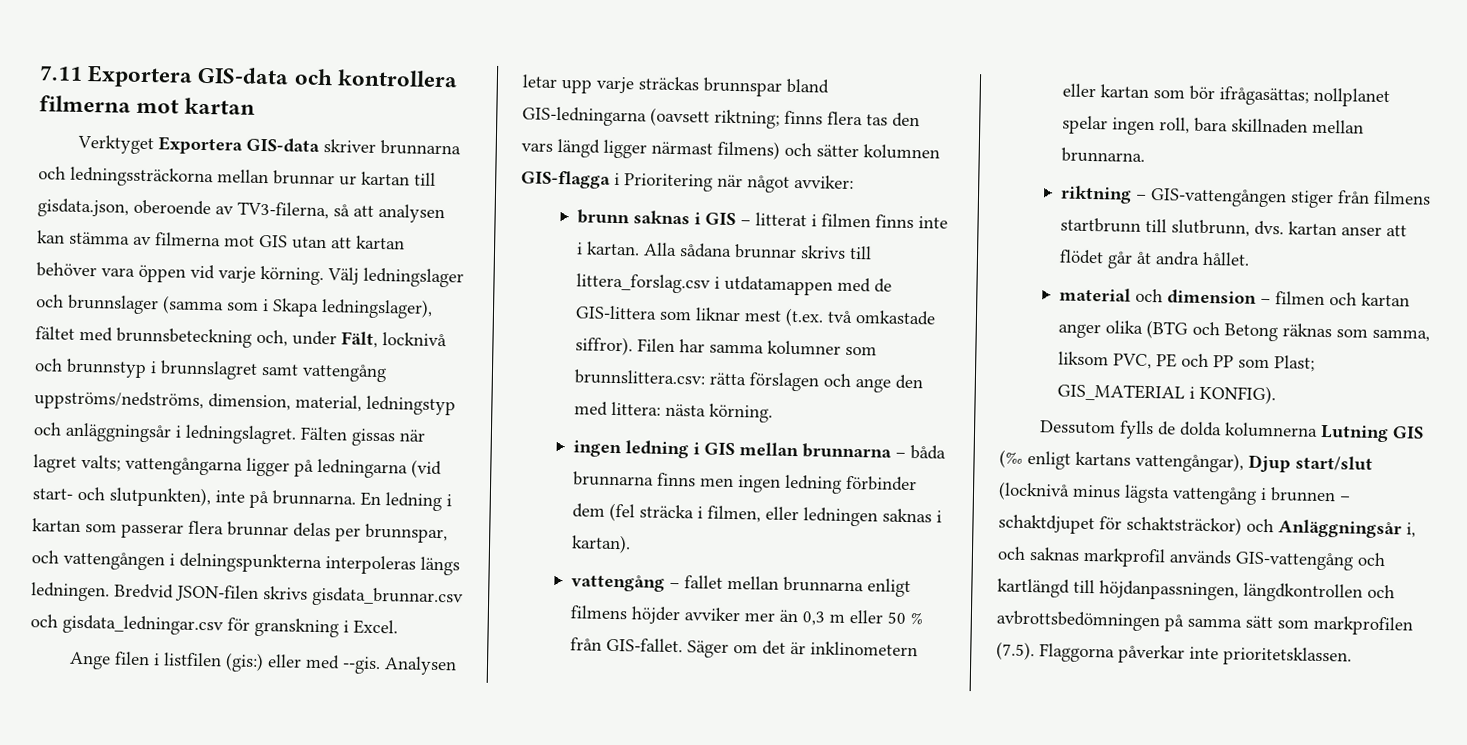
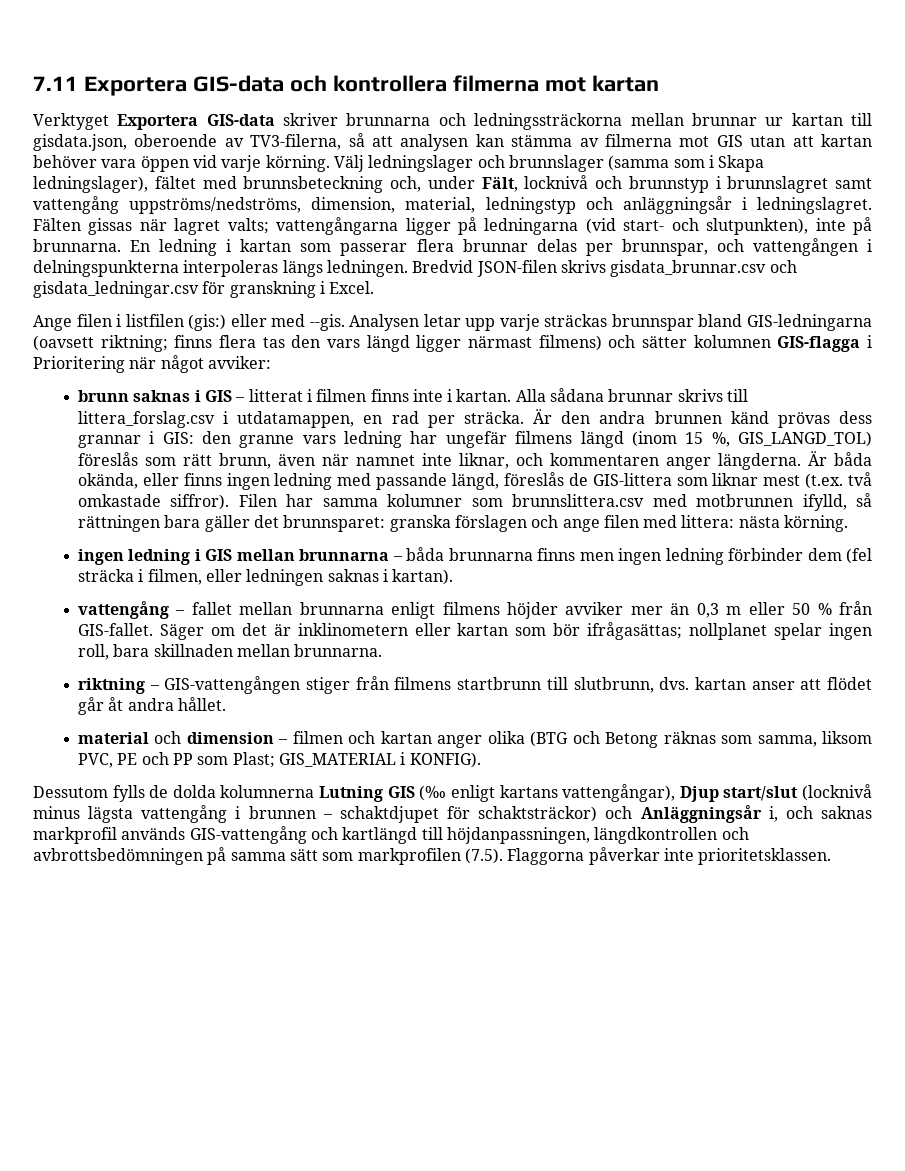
- Alla sådana brunnar skrivs till littera_forslag.csv i utdatamappen med de GIS-littera som liknar mest (t.ex. två omkastade siffror).
+ Alla sådana brunnar skrivs till littera_forslag.csv i utdatamappen, en rad per sträcka. Är den andra brunnen känd prövas dess grannar i GIS: den granne vars ledning har ungefär filmens längd (inom 15 %, GIS_LANGD_TOL) föreslås som rätt brunn, även när namnet inte liknar, och kommentaren anger längderna. Är båda okända, eller finns ingen ledning med passande längd, föreslås de GIS-littera som liknar mest (t.ex. två omkastade siffror).
- Filen har samma kolumner som brunnslittera.csv: rätta förslagen och ange den med littera: nästa körning.
+ Filen har samma kolumner som brunnslittera.csv med motbrunnen ifylld, så rättningen bara gäller det brunnsparet: granska förslagen och ange filen med littera: nästa körning.

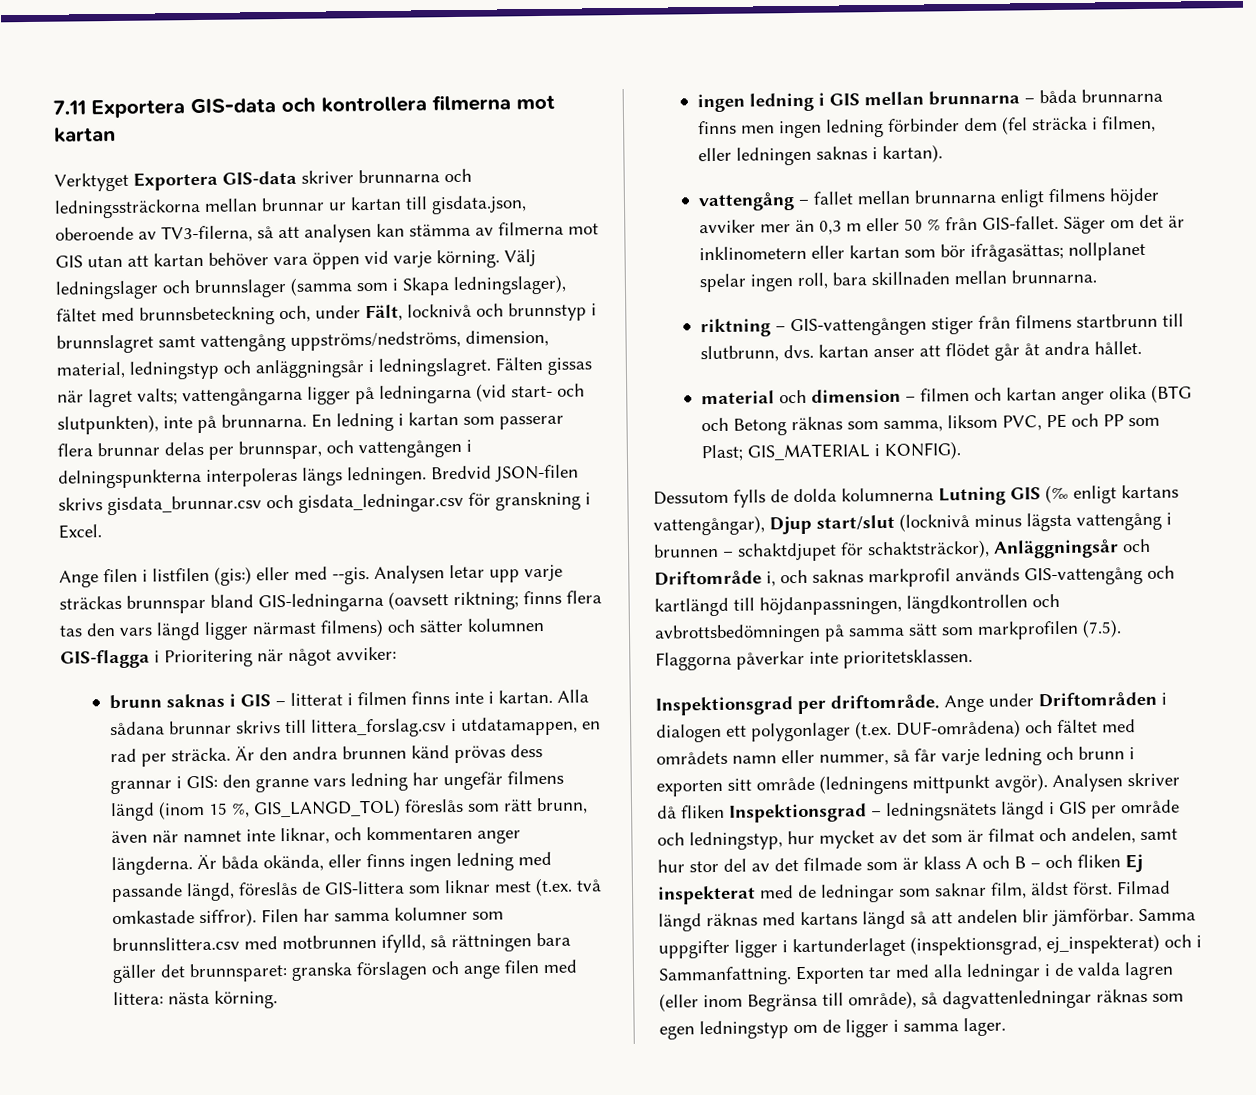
- Dessutom fylls de dolda kolumnerna Lutning GIS (‰ enligt kartans vattengångar), Djup start/slut (locknivå minus lägsta vattengång i brunnen – schaktdjupet för schaktsträckor) och Anläggningsår i, och saknas markprofil används GIS-vattengång och kartlängd till höjdanpassningen, längdkontrollen och avbrottsbedömningen på samma sätt som markprofilen (7.5). Flaggorna påverkar inte prioritetsklassen.
+ Dessutom fylls de dolda kolumnerna Lutning GIS (‰ enligt kartans vattengångar), Djup start/slut (locknivå minus lägsta vattengång i brunnen – schaktdjupet för schaktsträckor), Anläggningsår och Driftområde i, och saknas markprofil används GIS-vattengång och kartlängd till höjdanpassningen, längdkontrollen och avbrottsbedömningen på samma sätt som markprofilen (7.5). Flaggorna påverkar inte prioritetsklassen.
+ Inspektionsgrad per driftområde. Ange under Driftområden i dialogen ett polygonlager (t.ex. DUF-områdena) och fältet med områdets namn eller nummer, så får varje ledning och brunn i exporten sitt område (ledningens mittpunkt avgör). Analysen skriver då fliken Inspektionsgrad – ledningsnätets längd i GIS per område och ledningstyp, hur mycket av det som är filmat och andelen, samt hur stor del av det filmade som är klass A och B – och fliken Ej inspekterat med de ledningar som saknar film, äldst först. Filmad längd räknas med kartans längd så att andelen blir jämförbar. Samma uppgifter ligger i kartunderlaget (inspektionsgrad, ej_inspekterat) och i Sammanfattning. Exporten tar med alla ledningar i de valda lagren (eller inom Begränsa till område), så dagvattenledningar räknas som egen ledningstyp om de ligger i samma lager.

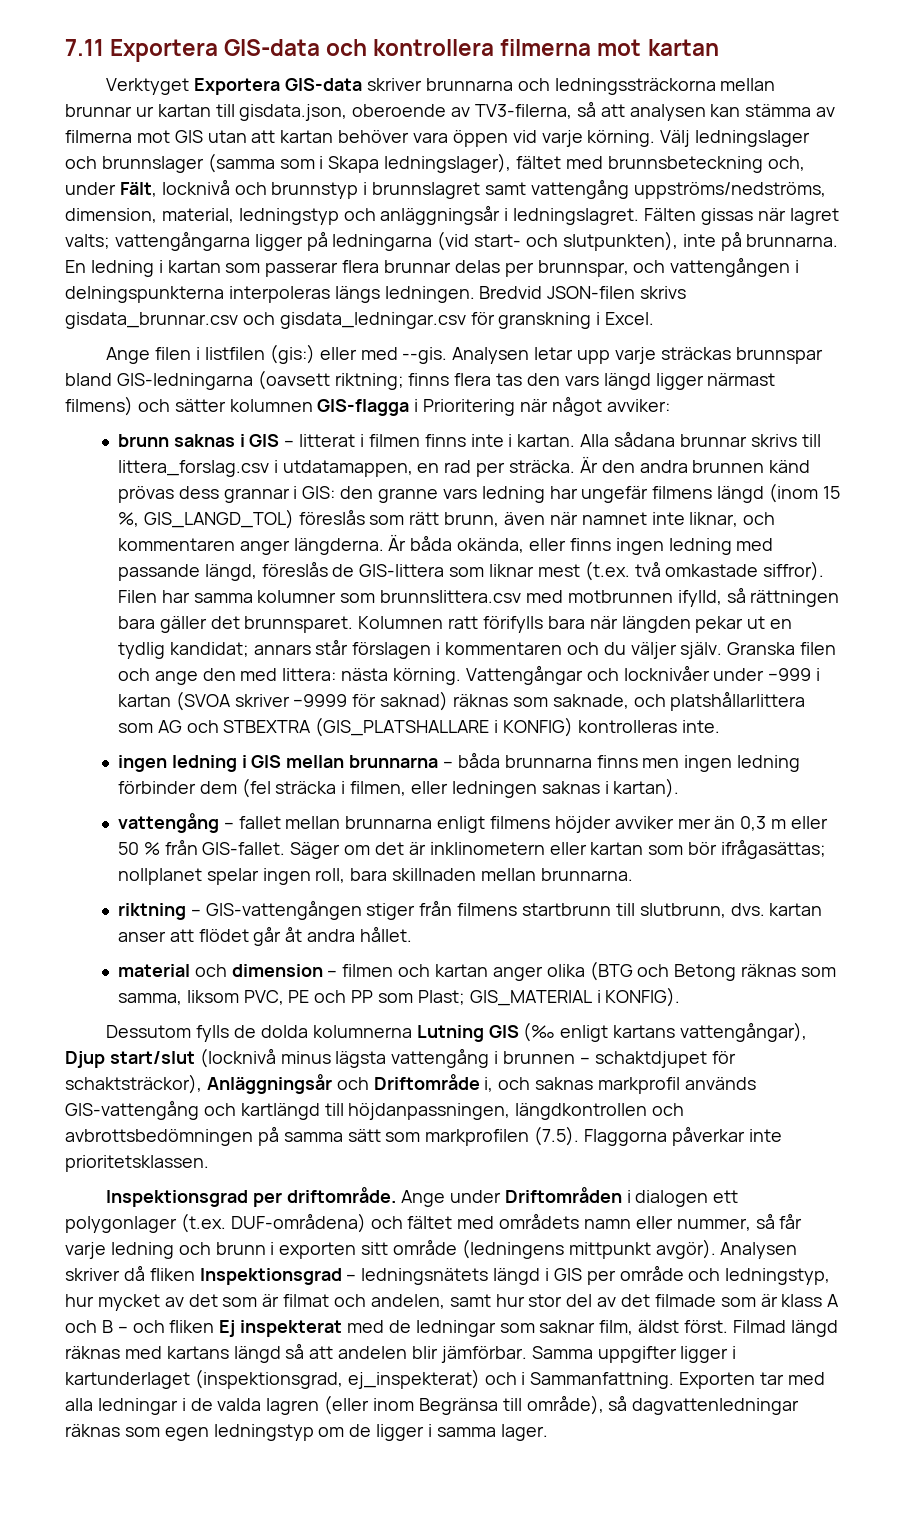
- Filen har samma kolumner som brunnslittera.csv med motbrunnen ifylld, så rättningen bara gäller det brunnsparet: granska förslagen och ange filen med littera: nästa körning.
+ Filen har samma kolumner som brunnslittera.csv med motbrunnen ifylld, så rättningen bara gäller det brunnsparet. Kolumnen ratt förifylls bara när längden pekar ut en tydlig kandidat; annars står förslagen i kommentaren och du väljer själv. Granska filen och ange den med littera: nästa körning. Vattengångar och locknivåer under −999 i kartan (SVOA skriver −9999 för saknad) räknas som saknade, och platshållarlittera som AG och STBEXTRA (GIS_PLATSHALLARE i KONFIG) kontrolleras inte.

